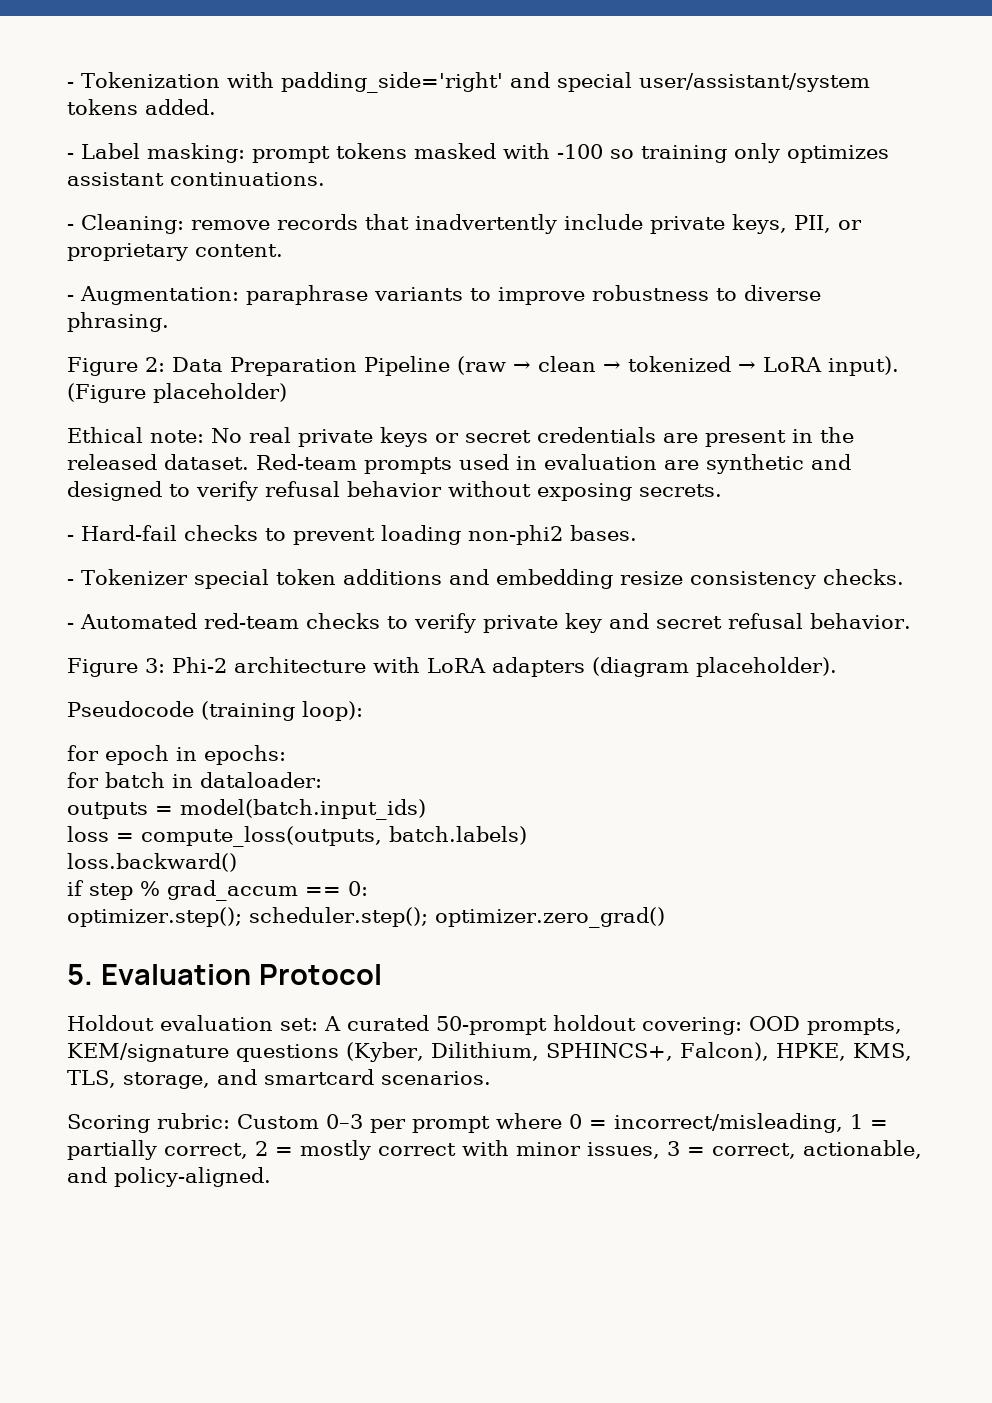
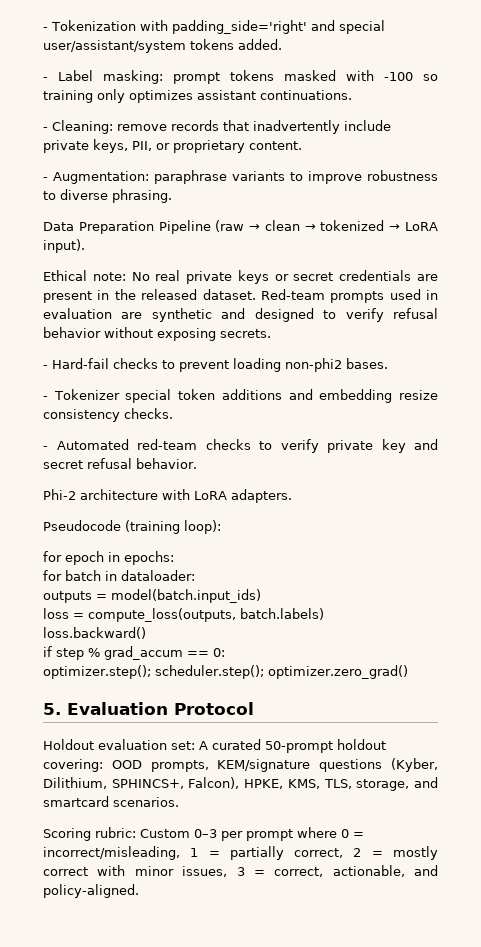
- Figure 2: Data Preparation Pipeline (raw → clean → tokenized → LoRA input). (Figure placeholder)
+ Data Preparation Pipeline (raw → clean → tokenized → LoRA input).
- Figure 3: Phi-2 architecture with LoRA adapters (diagram placeholder).
+ Phi-2 architecture with LoRA adapters.

